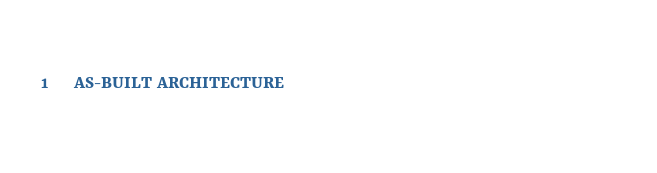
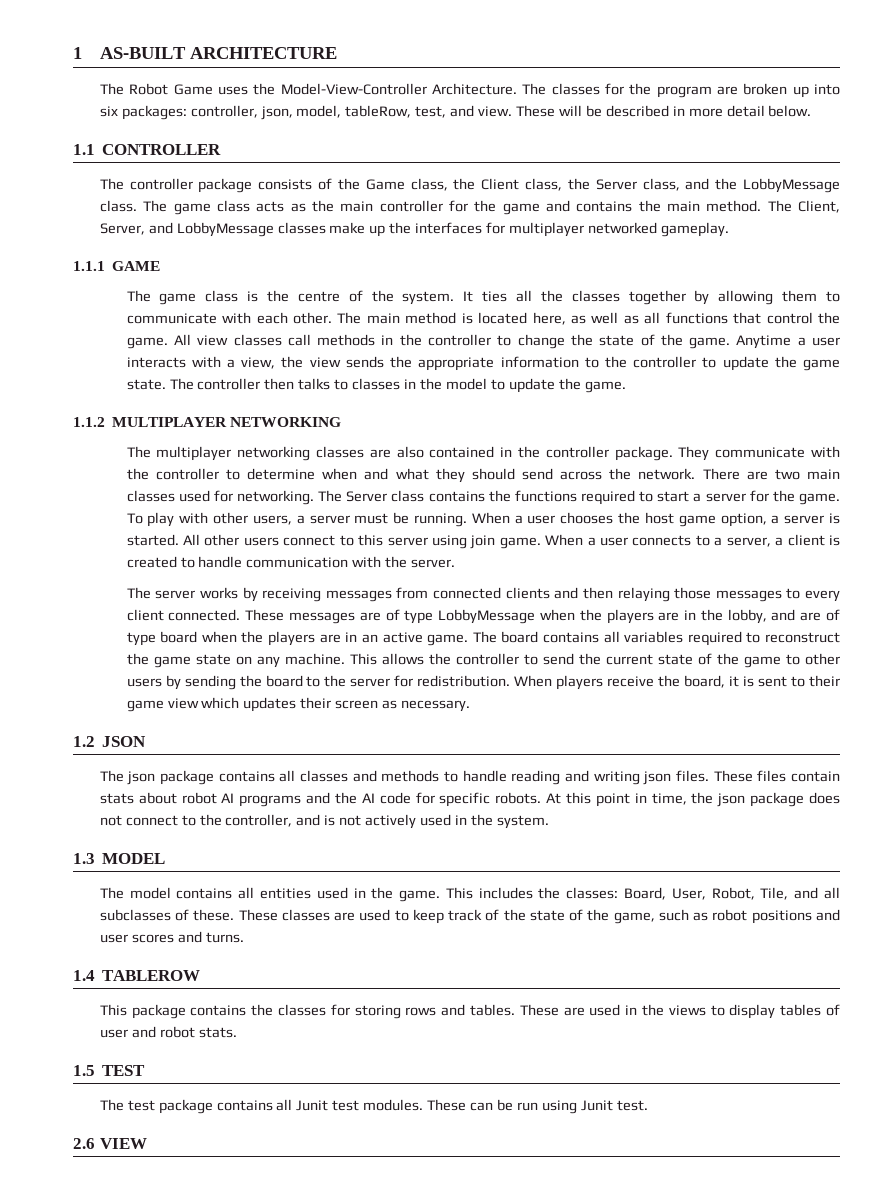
+ The Robot Game uses the Model-View-Controller Architecture. The classes for the program are broken up into six packages: controller, json, model, tableRow, test, and view. These will be described in more detail below.
+ 1.1 CONTROLLER
+ The controller package consists of the Game class, the Client class, the Server class, and the LobbyMessage class. The game class acts as the main controller for the game and contains the main method. The Client, Server, and LobbyMessage classes make up the interfaces for multiplayer networked gameplay.
+ 1.1.1 GAME
+ The game class is the centre of the system. It ties all the classes together by allowing them to communicate with each other. The main method is located here, as well as all functions that control the game. All view classes call methods in the controller to change the state of the game. Anytime a user interacts with a view, the view sends the appropriate information to the controller to update the game state. The controller then talks to classes in the model to update the game.
+ 1.1.2 MULTIPLAYER NETWORKING
+ The multiplayer networking classes are also contained in the controller package. They communicate with the controller to determine when and what they should send across the network. There are two main classes used for networking. The Server class contains the functions required to start a server for the game. To play with other users, a server must be running. When a user chooses the host game option, a server is started. All other users connect to this server using join game. When a user connects to a server, a client is created to handle communication with the server.
+ The server works by receiving messages from connected clients and then relaying those messages to every client connected. These messages are of type LobbyMessage when the players are in the lobby, and are of type board when the players are in an active game. The board contains all variables required to reconstruct the game state on any machine. This allows the controller to send the current state of the game to other users by sending the board to the server for redistribution. When players receive the board, it is sent to their game view which updates their screen as necessary.
+ 1.2 JSON
+ The json package contains all classes and methods to handle reading and writing json files. These files contain stats about robot AI programs and the AI code for specific robots. At this point in time, the json package does not connect to the controller, and is not actively used in the system.
+ 1.3 MODEL
+ The model contains all entities used in the game. This includes the classes: Board, User, Robot, Tile, and all subclasses of these. These classes are used to keep track of the state of the game, such as robot positions and user scores and turns.
+ 1.4 TABLEROW
+ This package contains the classes for storing rows and tables. These are used in the views to display tables of user and robot stats.
+ 1.5 TEST
+ The test package contains all Junit test modules. These can be run using Junit test.
+ 2.6 VIEW

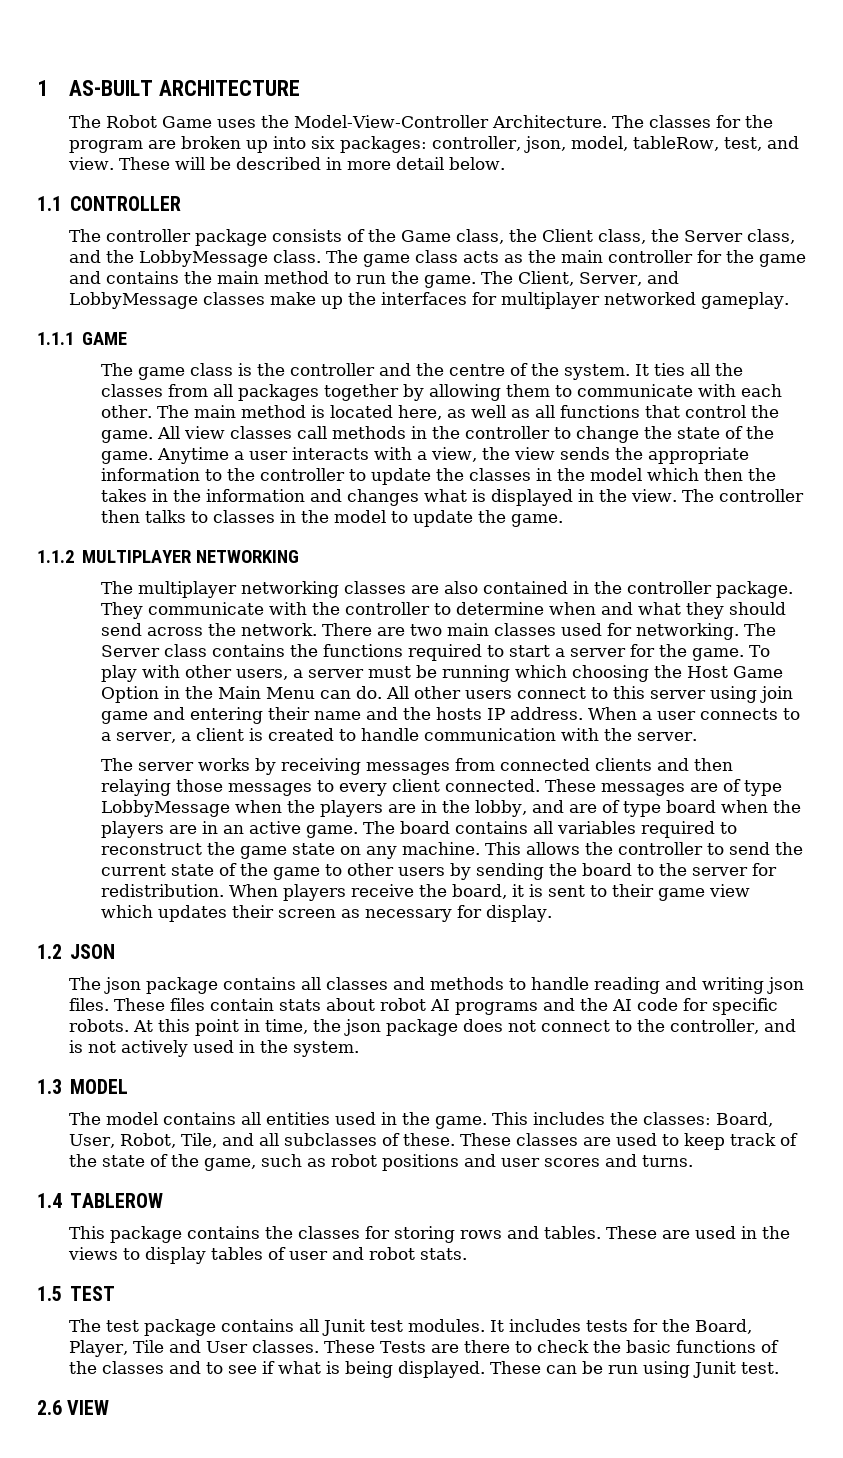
- The game class acts as the main controller for the game and contains the main method.
+ The game class acts as the main controller for the game and contains the main method to run the game.
- The game class is the centre of the system.
+ The game class is the controller and the centre of the system.
- It ties all the classes together by allowing them to communicate with each other.
+ It ties all the classes from all packages together by allowing them to communicate with each other.
- Anytime a user interacts with a view, the view sends the appropriate information to the controller to update the game state.
+ Anytime a user interacts with a view, the view sends the appropriate information to the controller to update the classes in the model which then the takes in the information and changes what is displayed in the view.
- To play with other users, a server must be running. When a user chooses the host game option, a server is started.
+ To play with other users, a server must be running which choosing the Host Game Option in the Main Menu can do.
- All other users connect to this server using join game.
+ All other users connect to this server using join game and entering their name and the hosts IP address.
- When players receive the board, it is sent to their game view which updates their screen as necessary.
+ When players receive the board, it is sent to their game view which updates their screen as necessary for display.
+ It includes tests for the Board, Player, Tile and User classes. These Tests are there to check the basic functions of the classes and to see if what is being displayed.

